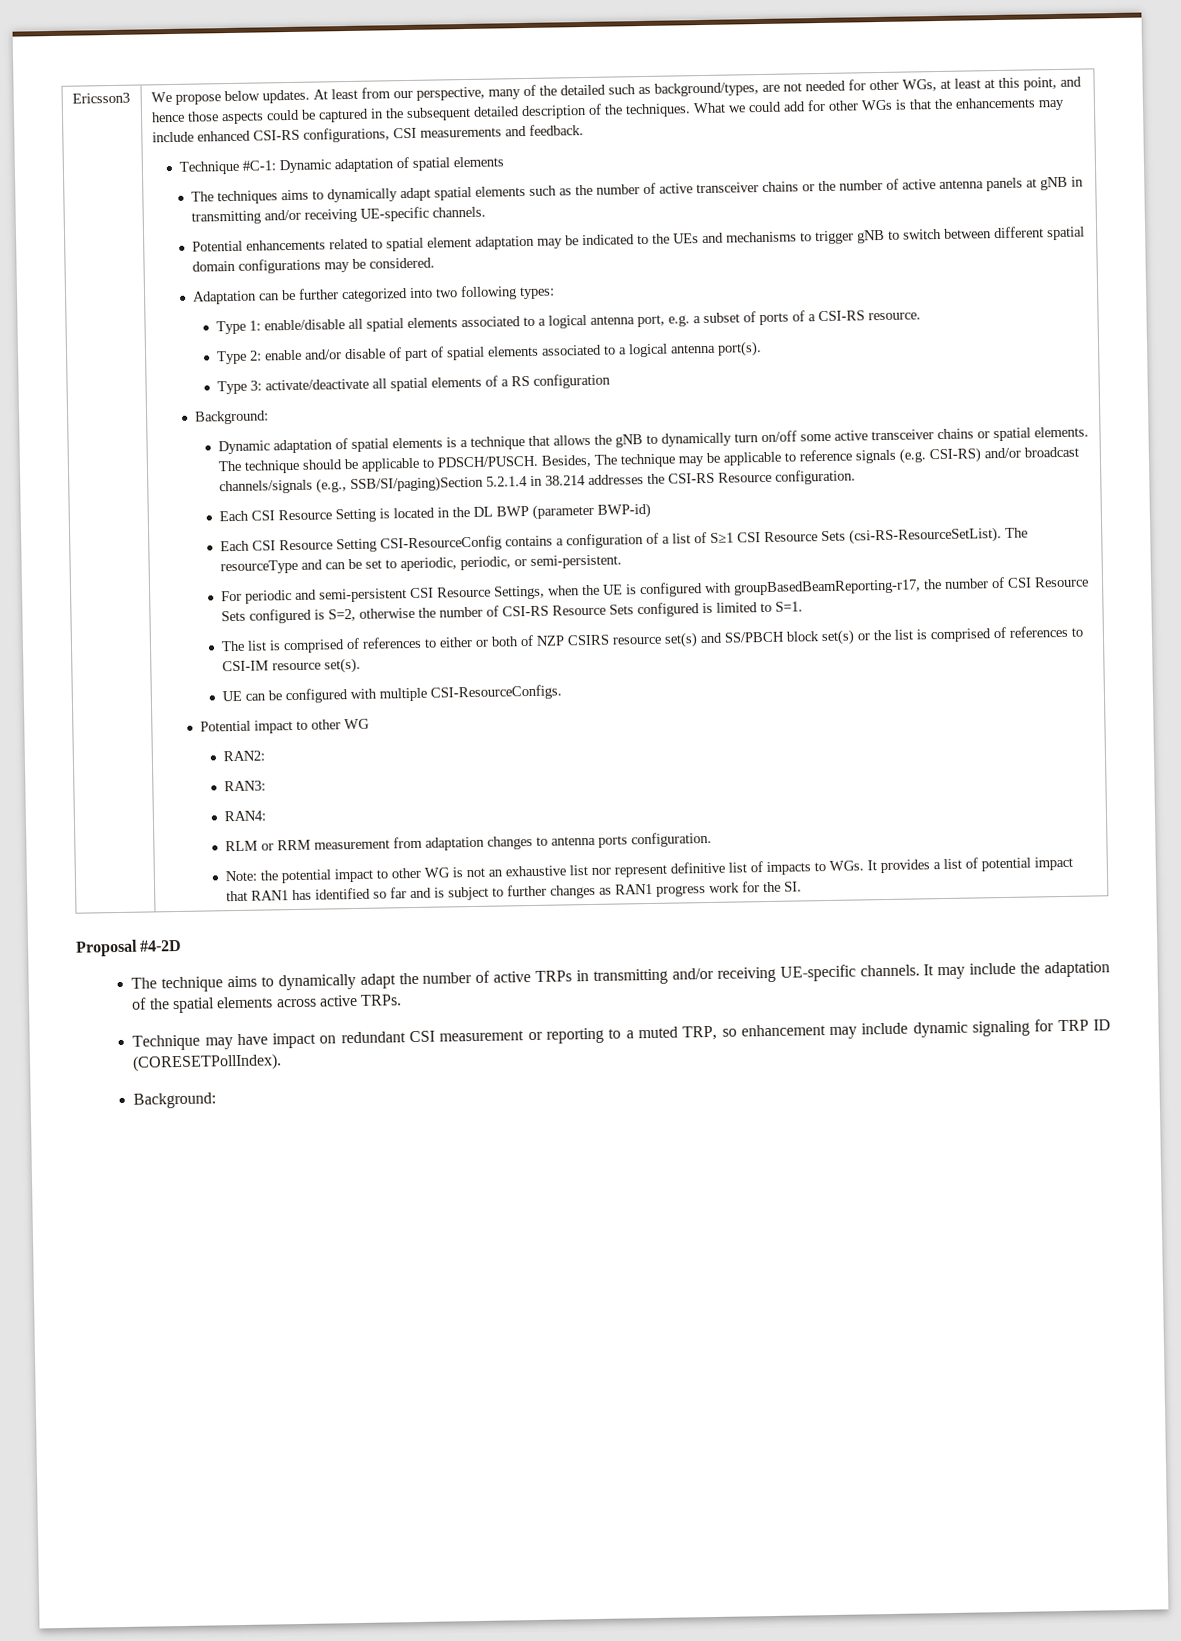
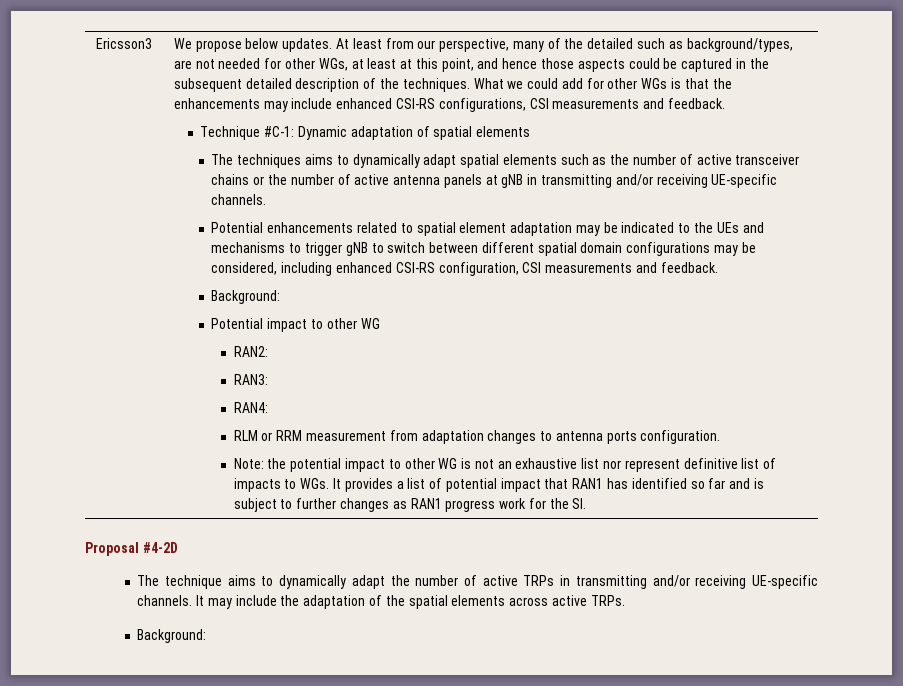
- Potential enhancements related to spatial element adaptation may be indicated to the UEs and mechanisms to trigger gNB to switch between different spatial domain configurations may be considered.
- Adaptation can be further categorized into two following types:
- Type 1: enable/disable all spatial elements associated to a logical antenna port, e.g. a subset of ports of a CSI-RS resource.
- Type 2: enable and/or disable of part of spatial elements associated to a logical antenna port(s).
- Type 3: activate/deactivate all spatial elements of a RS configuration
+ Potential enhancements related to spatial element adaptation may be indicated to the UEs and mechanisms to trigger gNB to switch between different spatial domain configurations may be considered, including enhanced CSI-RS configuration, CSI measurements and feedback.
  Background:
- Dynamic adaptation of spatial elements is a technique that allows the gNB to dynamically turn on/off some active transceiver chains or spatial elements. The technique should be applicable to PDSCH/PUSCH. Besides, The technique may be applicable to reference signals (e.g. CSI-RS) and/or broadcast channels/signals (e.g., SSB/SI/paging)Section 5.2.1.4 in 38.214 addresses the CSI-RS Resource configuration.
- Each CSI Resource Setting is located in the DL BWP (parameter BWP-id)
- Each CSI Resource Setting CSI-ResourceConfig contains a configuration of a list of S≥1 CSI Resource Sets (csi-RS-ResourceSetList). The resourceType and can be set to aperiodic, periodic, or semi-persistent.
- For periodic and semi-persistent CSI Resource Settings, when the UE is configured with groupBasedBeamReporting-r17, the number of CSI Resource Sets configured is S=2, otherwise the number of CSI-RS Resource Sets configured is limited to S=1.
- The list is comprised of references to either or both of NZP CSIRS resource set(s) and SS/PBCH block set(s) or the list is comprised of references to CSI-IM resource set(s).
- UE can be configured with multiple CSI-ResourceConfigs.
- Technique may have impact on redundant CSI measurement or reporting to a muted TRP, so enhancement may include dynamic signaling for TRP ID (CORESETPollIndex).

